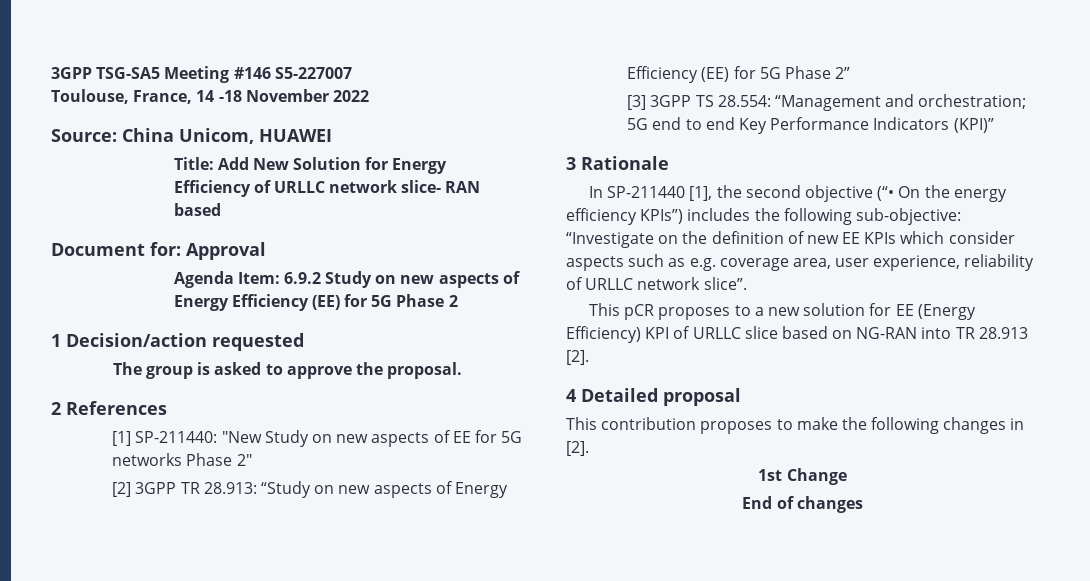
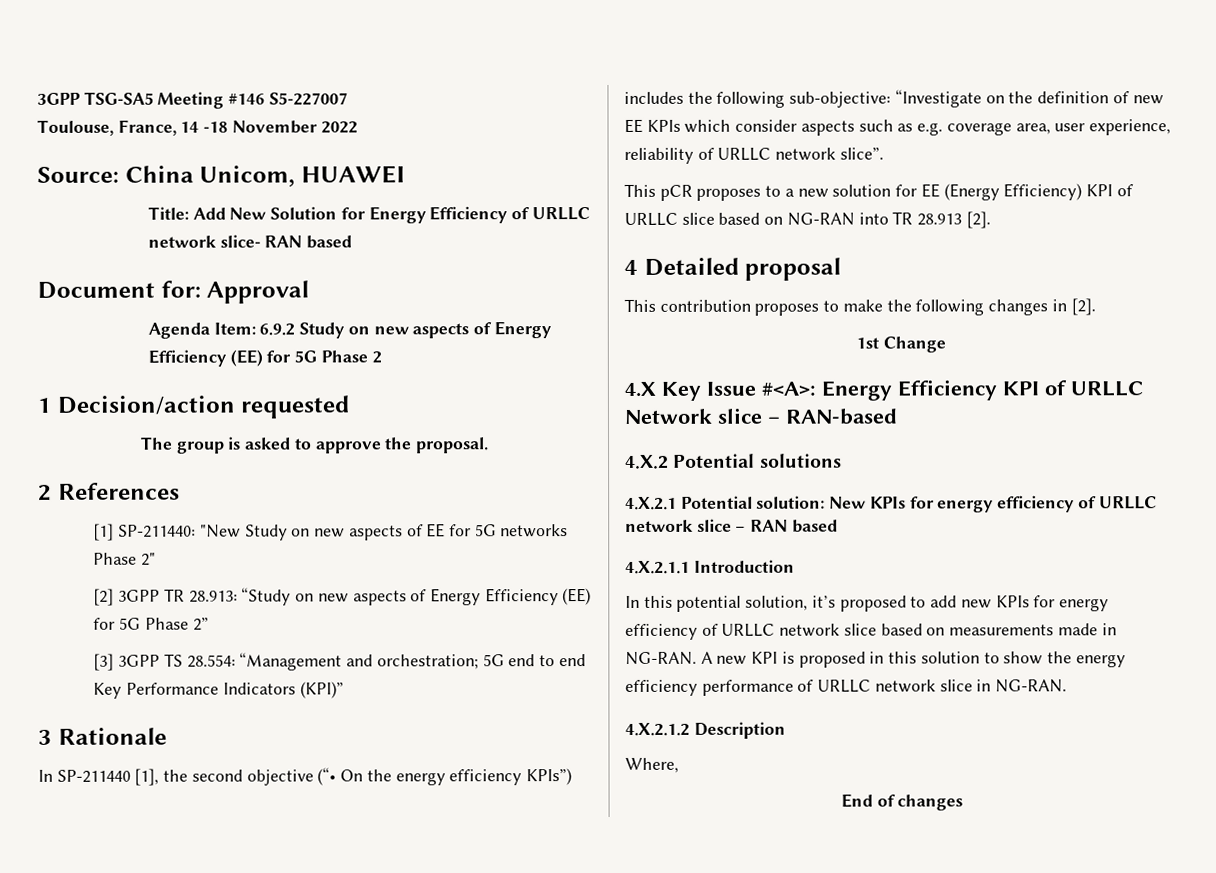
+ 4.X Key Issue #<A>: Energy Efficiency KPI of URLLC Network slice – RAN-based
+ 4.X.2 Potential solutions
+ 4.X.2.1 Potential solution: New KPIs for energy efficiency of URLLC network slice – RAN based
+ 4.X.2.1.1 Introduction
+ In this potential solution, it’s proposed to add new KPIs for energy efficiency of URLLC network slice based on measurements made in NG-RAN. A new KPI is proposed in this solution to show the energy efficiency performance of URLLC network slice in NG-RAN.
+ 4.X.2.1.2 Description
+ Where,

